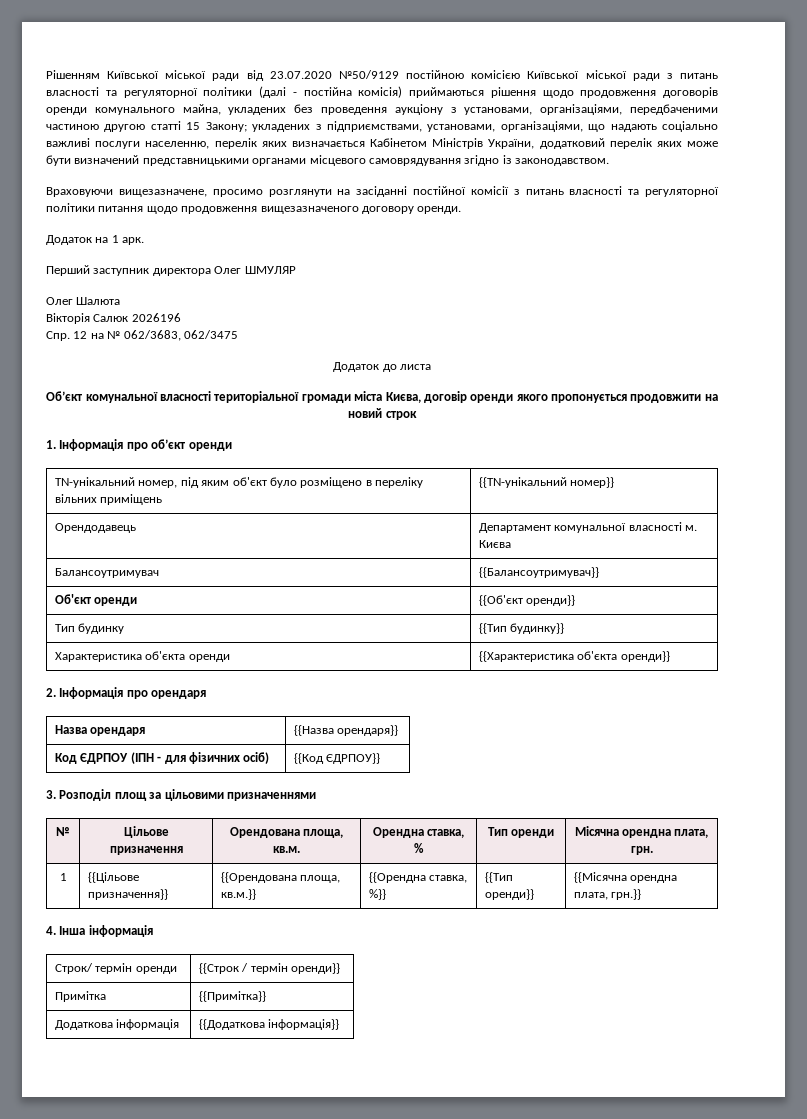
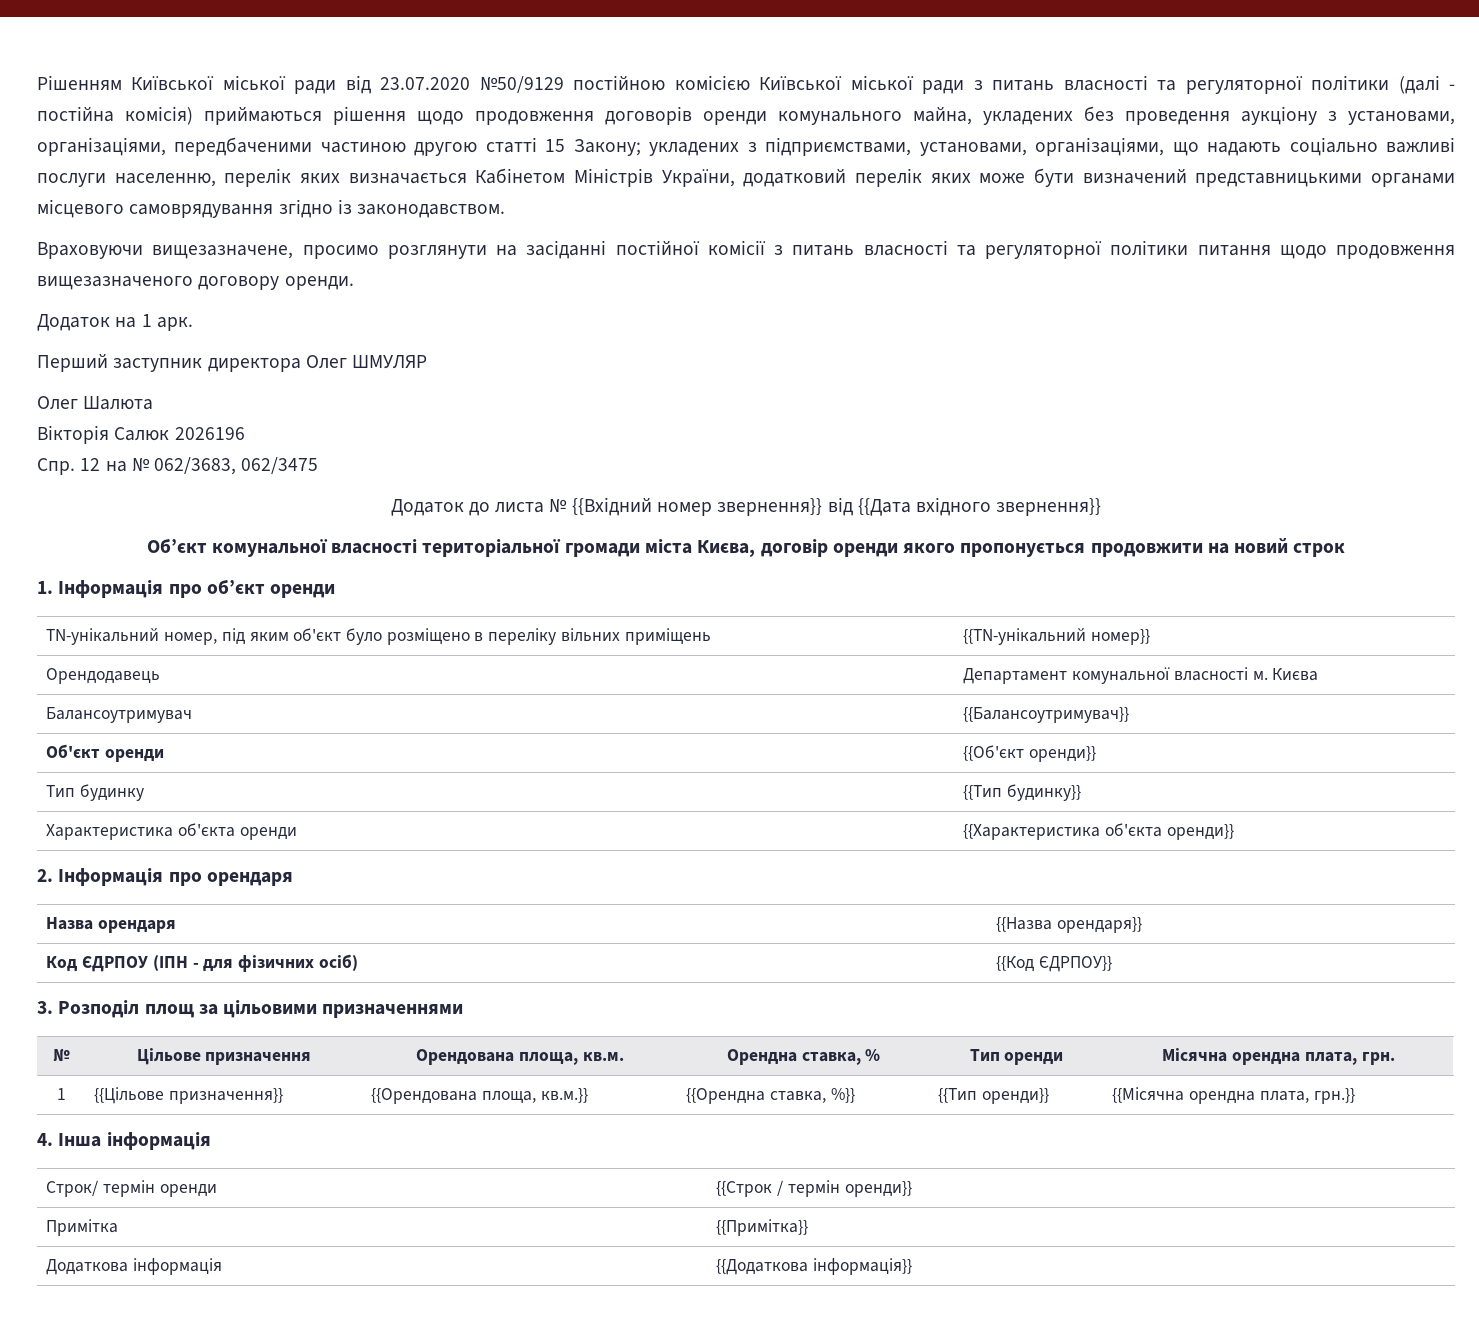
- Додаток до листа
+ Додаток до листа № {{Вхідний номер звернення}} від {{Дата вхідного звернення}}

